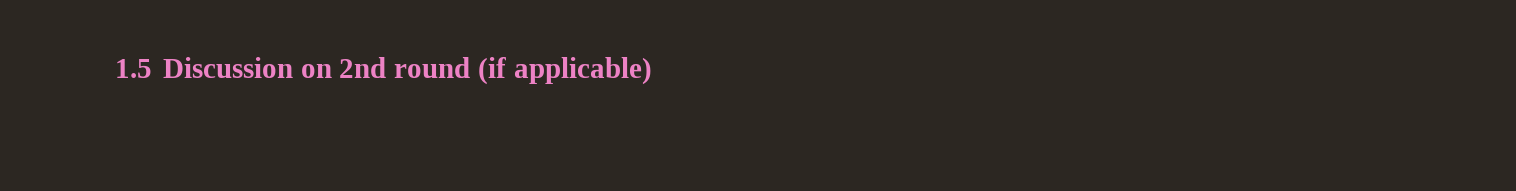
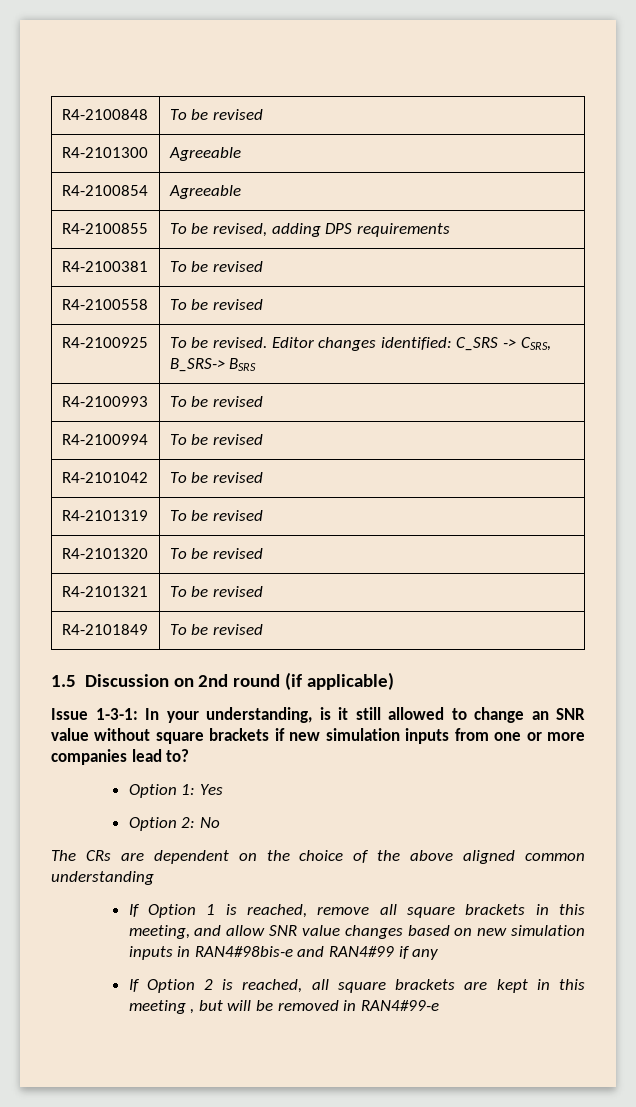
+ R4-2100848 | To be revised
+ R4-2101300 | Agreeable
+ R4-2100854 | Agreeable
+ R4-2100855 | To be revised, adding DPS requirements
+ R4-2100381 | To be revised
+ R4-2100558 | To be revised
+ R4-2100925 | To be revised. Editor changes identified: C_SRS -> CSRS, B_SRS-> BSRS
+ R4-2100993 | To be revised
+ R4-2100994 | To be revised
+ R4-2101042 | To be revised
+ R4-2101319 | To be revised
+ R4-2101320 | To be revised
+ R4-2101321 | To be revised
+ R4-2101849 | To be revised
+ Issue 1-3-1: In your understanding, is it still allowed to change an SNR value without square brackets if new simulation inputs from one or more companies lead to?
+ Option 1: Yes
+ Option 2: No
+ The CRs are dependent on the choice of the above aligned common understanding
+ If Option 1 is reached, remove all square brackets in this meeting, and allow SNR value changes based on new simulation inputs in RAN4#98bis-e and RAN4#99 if any
+ If Option 2 is reached, all square brackets are kept in this meeting , but will be removed in RAN4#99-e

